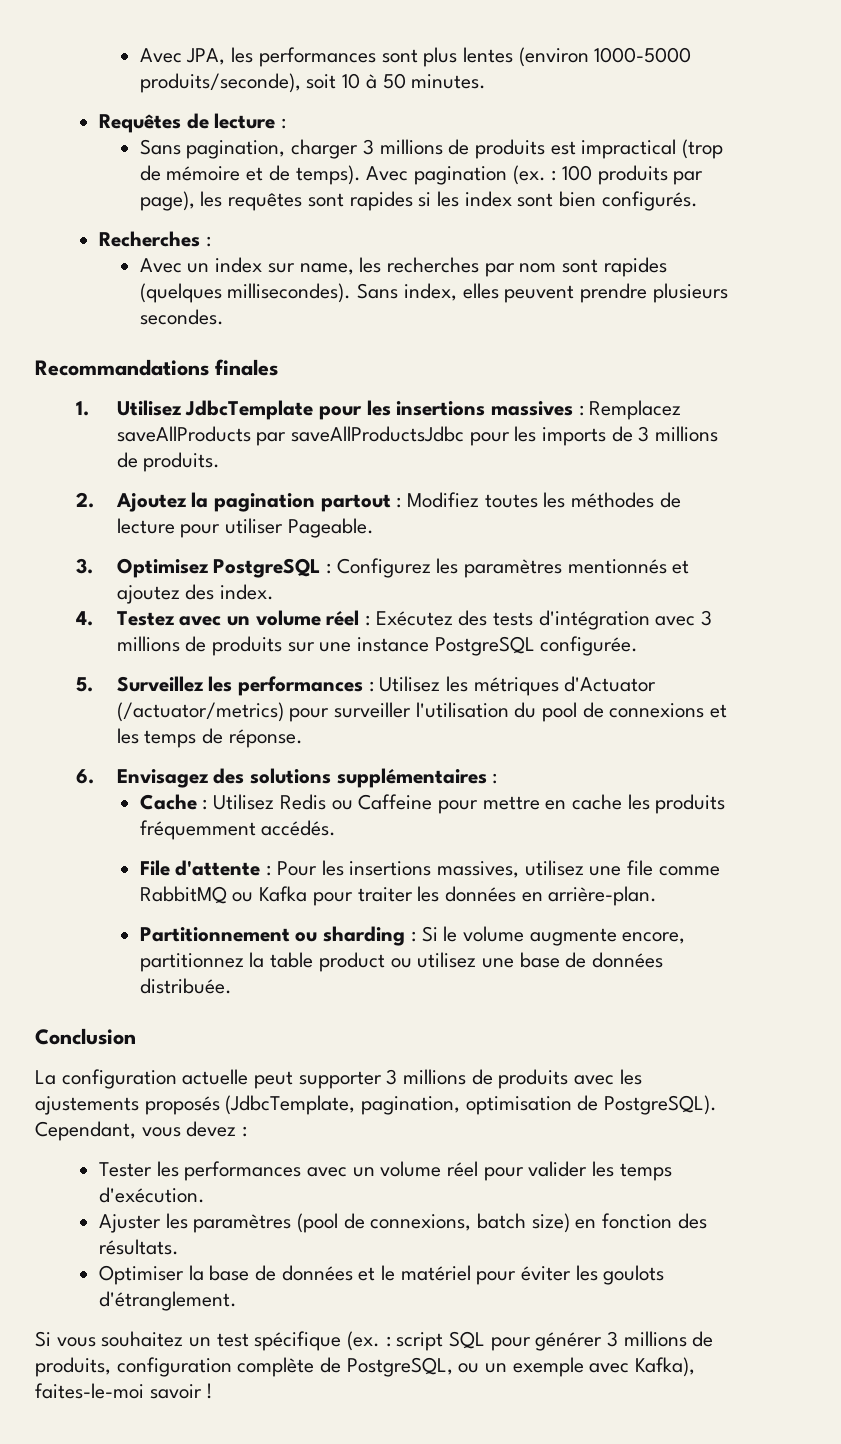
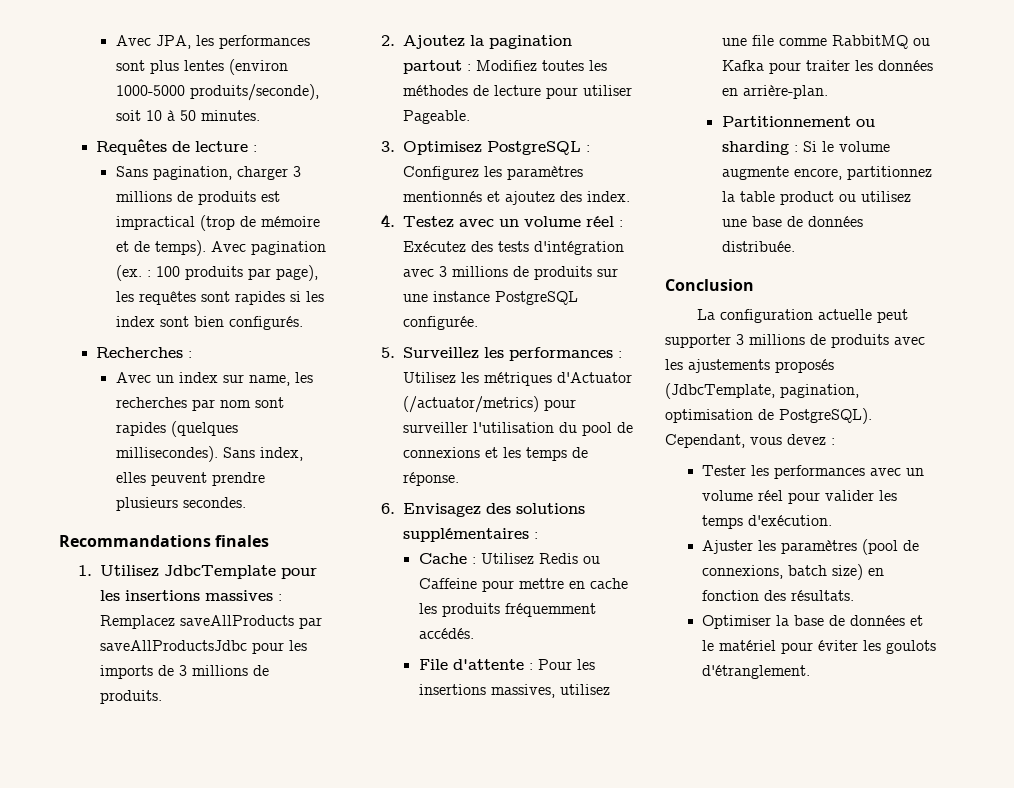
- Si vous souhaitez un test spécifique (ex. : script SQL pour générer 3 millions de produits, configuration complète de PostgreSQL, ou un exemple avec Kafka), faites-le-moi savoir !

